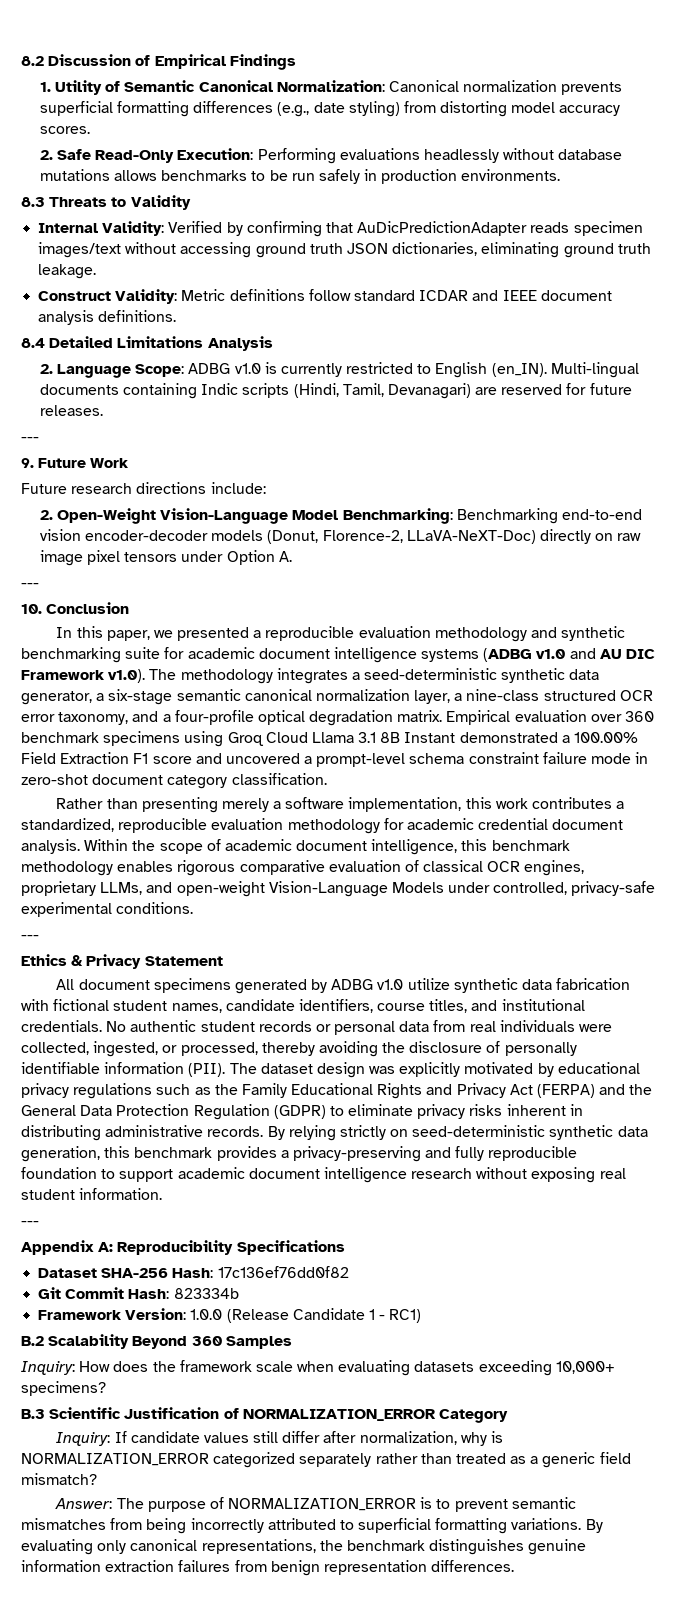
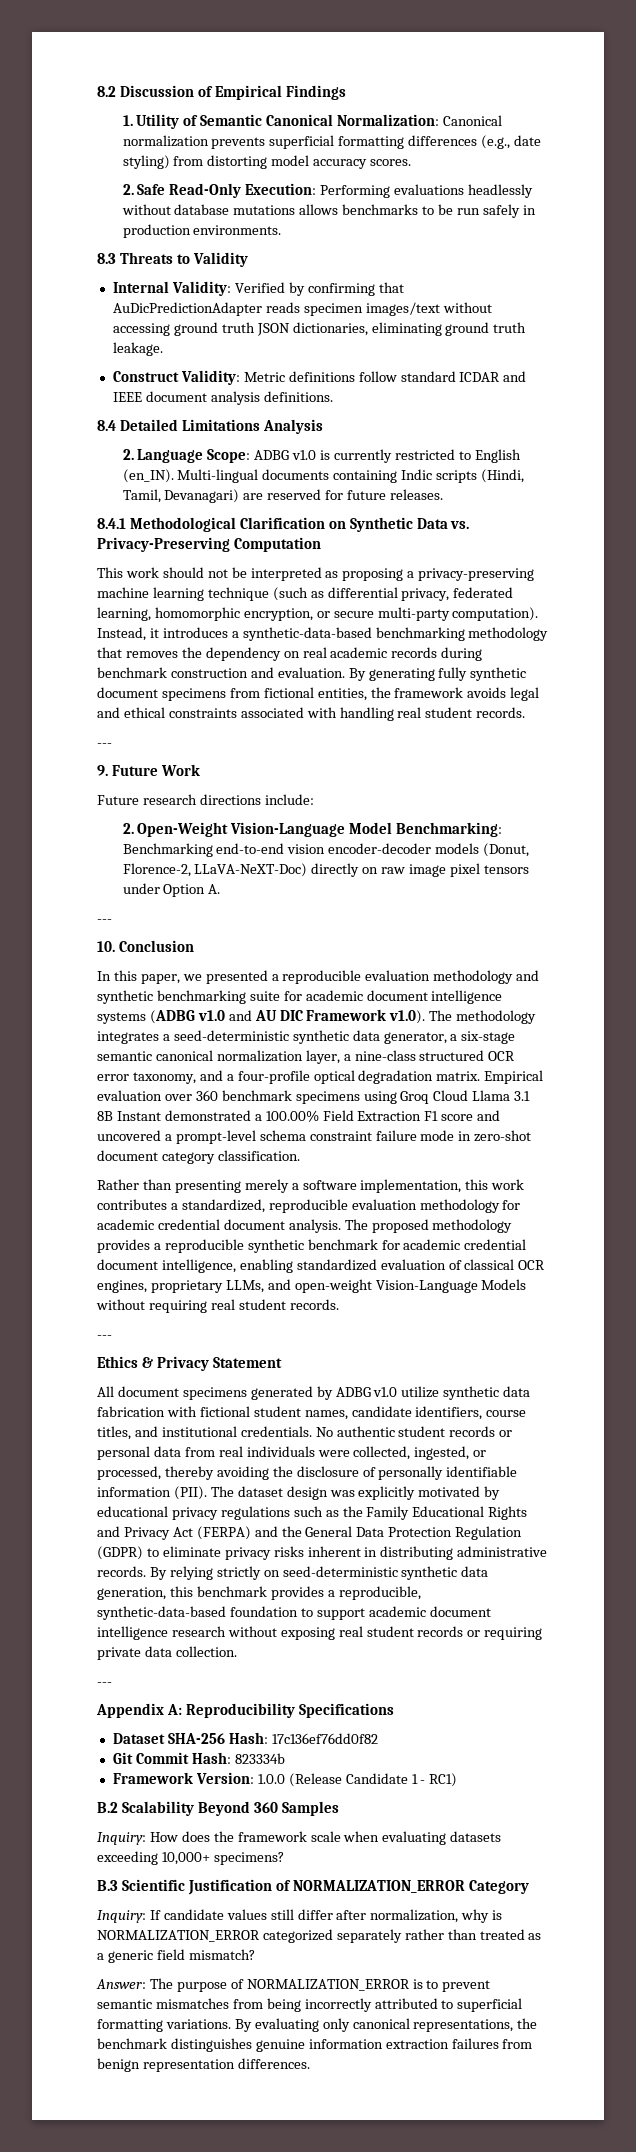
+ 8.4.1 Methodological Clarification on Synthetic Data vs. Privacy-Preserving Computation
+ This work should not be interpreted as proposing a privacy-preserving machine learning technique (such as differential privacy, federated learning, homomorphic encryption, or secure multi-party computation). Instead, it introduces a synthetic-data-based benchmarking methodology that removes the dependency on real academic records during benchmark construction and evaluation. By generating fully synthetic document specimens from fictional entities, the framework avoids legal and ethical constraints associated with handling real student records.
- Within the scope of academic document intelligence, this benchmark methodology enables rigorous comparative evaluation of classical OCR engines, proprietary LLMs, and open-weight Vision-Language Models under controlled, privacy-safe experimental conditions.
+ The proposed methodology provides a reproducible synthetic benchmark for academic credential document intelligence, enabling standardized evaluation of classical OCR engines, proprietary LLMs, and open-weight Vision-Language Models without requiring real student records.
- By relying strictly on seed-deterministic synthetic data generation, this benchmark provides a privacy-preserving and fully reproducible foundation to support academic document intelligence research without exposing real student information.
+ By relying strictly on seed-deterministic synthetic data generation, this benchmark provides a reproducible, synthetic-data-based foundation to support academic document intelligence research without exposing real student records or requiring private data collection.

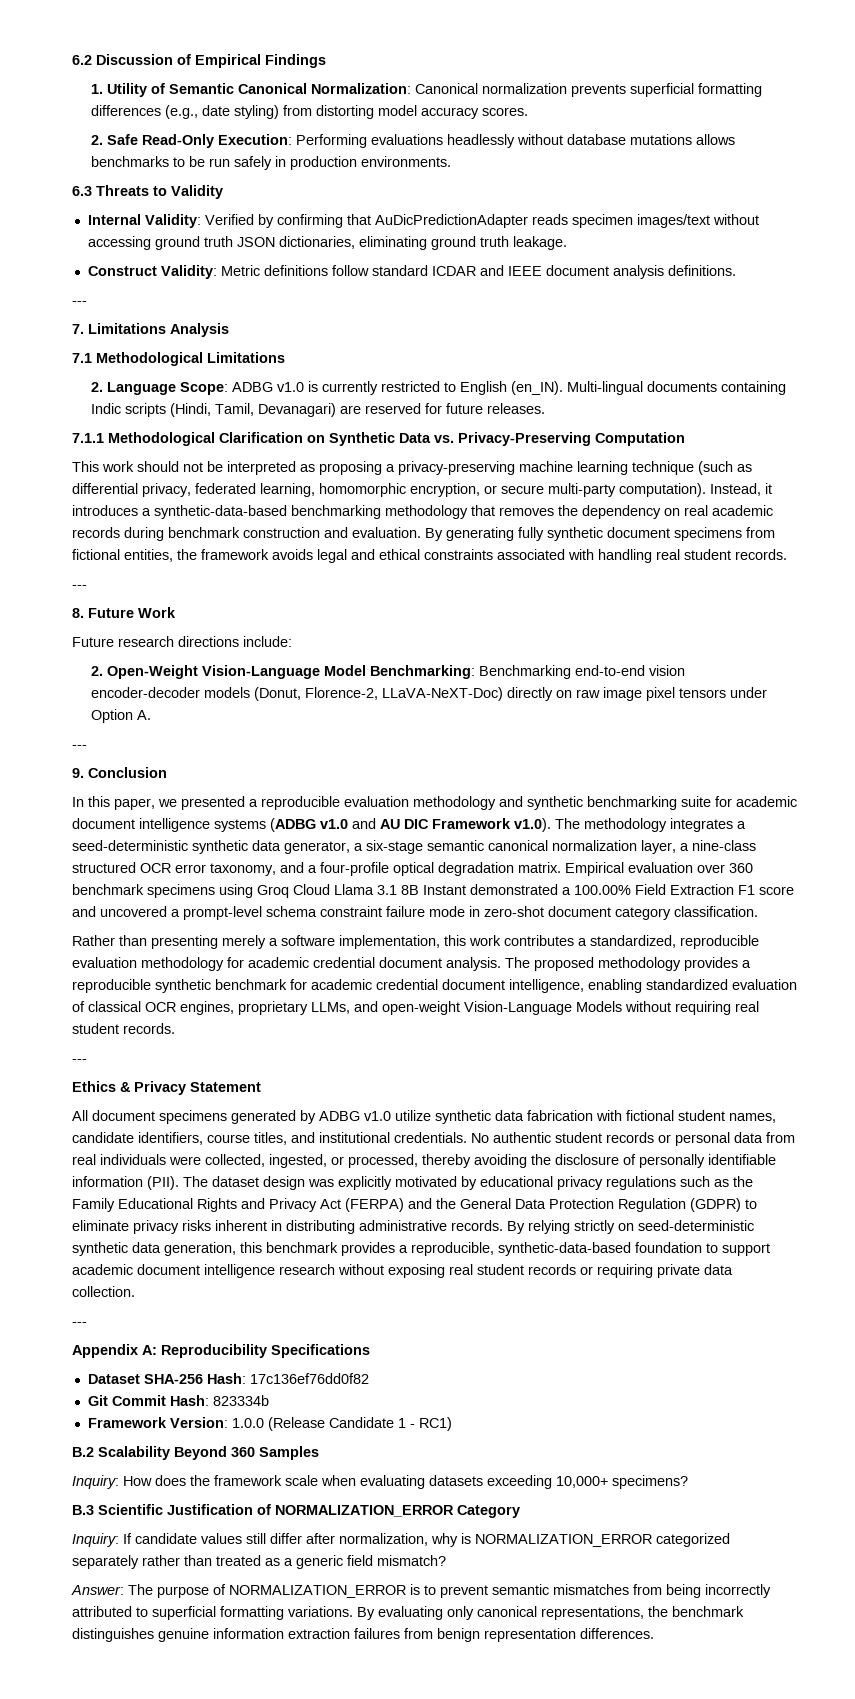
- 8.2 Discussion of Empirical Findings
+ 6.2 Discussion of Empirical Findings
- 8.3 Threats to Validity
+ 6.3 Threats to Validity
  Construct Validity: Metric definitions follow standard ICDAR and IEEE document analysis definitions.
- 8.4 Detailed Limitations Analysis
+ ---
+ 7. Limitations Analysis
+ 7.1 Methodological Limitations
- 8.4.1 Methodological Clarification on Synthetic Data vs. Privacy-Preserving Computation
+ 7.1.1 Methodological Clarification on Synthetic Data vs. Privacy-Preserving Computation
- 9. Future Work
+ 8. Future Work
- 10. Conclusion
+ 9. Conclusion

